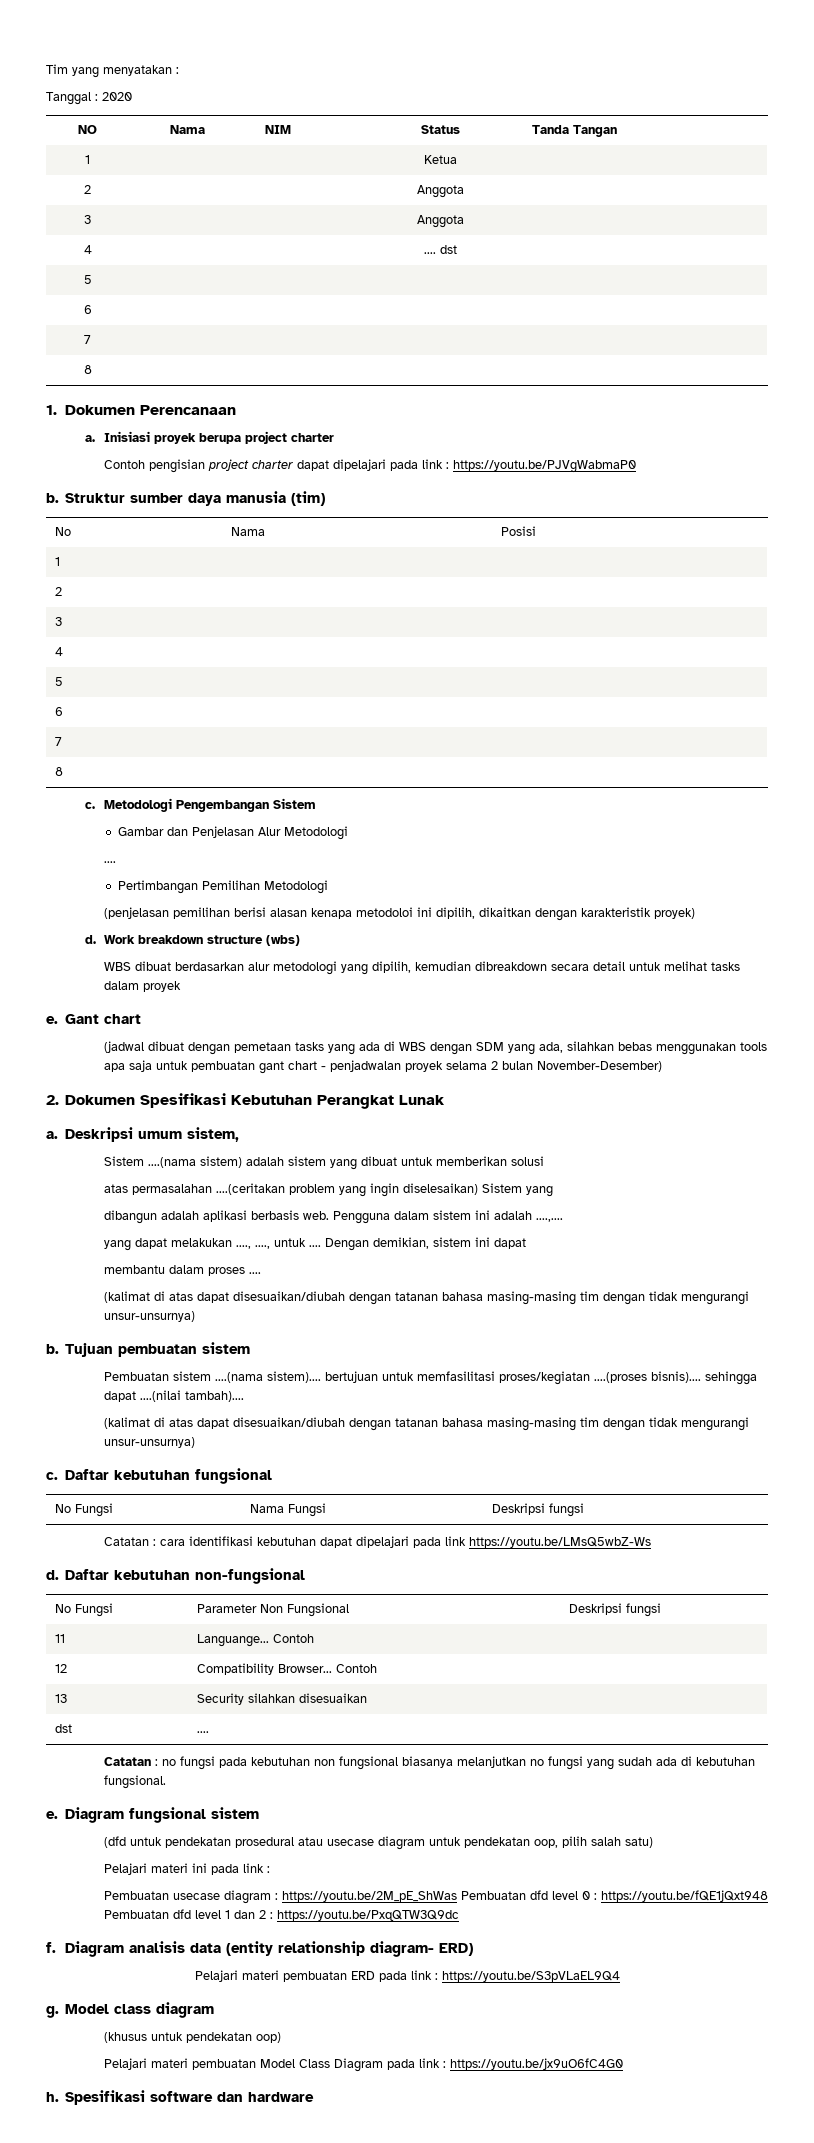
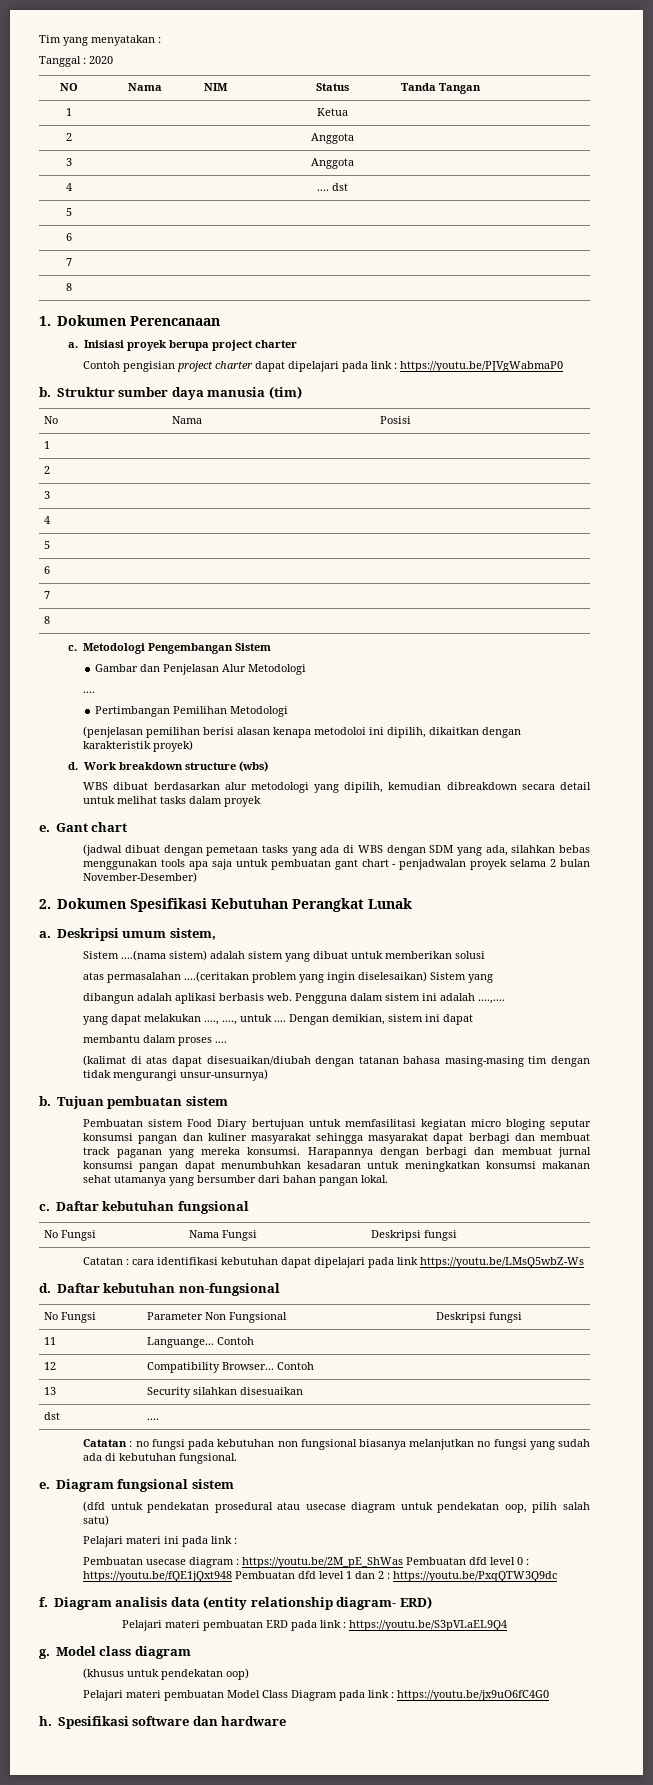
- Pembuatan sistem ....(nama sistem).... bertujuan untuk memfasilitasi proses/kegiatan ....(proses bisnis).... sehingga dapat ....(nilai tambah)....
- (kalimat di atas dapat disesuaikan/diubah dengan tatanan bahasa masing-masing tim dengan tidak mengurangi unsur-unsurnya)
+ Pembuatan sistem Food Diary bertujuan untuk memfasilitasi kegiatan micro bloging seputar konsumsi pangan dan kuliner masyarakat sehingga masyarakat dapat berbagi dan membuat track paganan yang mereka konsumsi. Harapannya dengan berbagi dan membuat jurnal konsumsi pangan dapat menumbuhkan kesadaran untuk meningkatkan konsumsi makanan sehat utamanya yang bersumber dari bahan pangan lokal.

